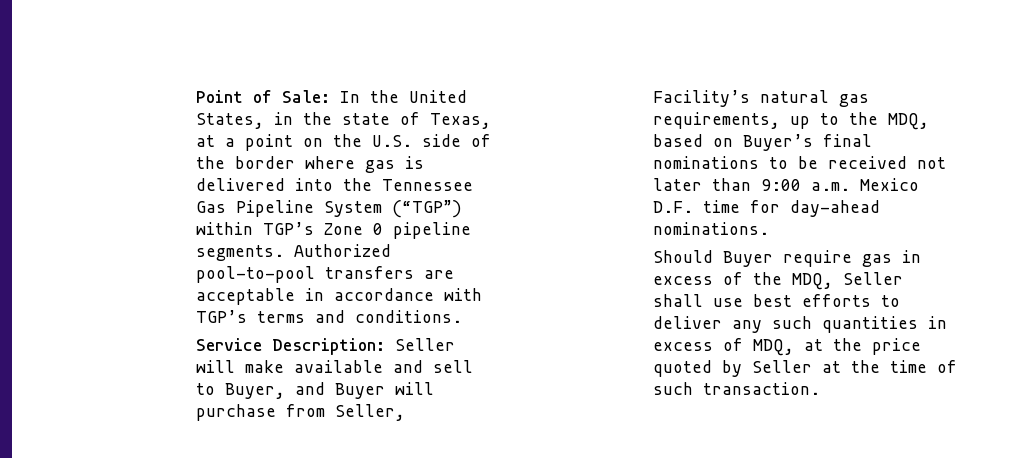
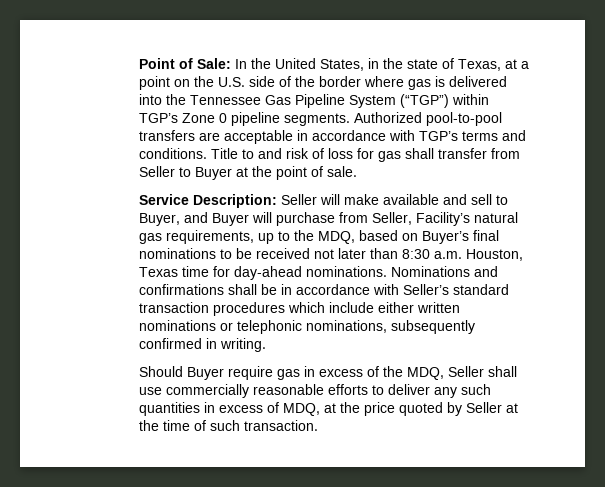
+ Title to and risk of loss for gas shall transfer from Seller to Buyer at the point of sale.
- Service Description: Seller will make available and sell to Buyer, and Buyer will purchase from Seller, Facility’s natural gas requirements, up to the MDQ, based on Buyer’s final nominations to be received not later than 9:00 a.m. Mexico D.F. time for day-ahead nominations.
+ Service Description: Seller will make available and sell to Buyer, and Buyer will purchase from Seller, Facility’s natural gas requirements, up to the MDQ, based on Buyer’s final nominations to be received not later than 8:30 a.m. Houston, Texas time for day-ahead nominations. Nominations and confirmations shall be in accordance with Seller’s standard transaction procedures which include either written nominations or telephonic nominations, subsequently confirmed in writing.
- Should Buyer require gas in excess of the MDQ, Seller shall use best efforts to deliver any such quantities in excess of MDQ, at the price quoted by Seller at the time of such transaction.
+ Should Buyer require gas in excess of the MDQ, Seller shall use commercially reasonable efforts to deliver any such quantities in excess of MDQ, at the price quoted by Seller at the time of such transaction.

